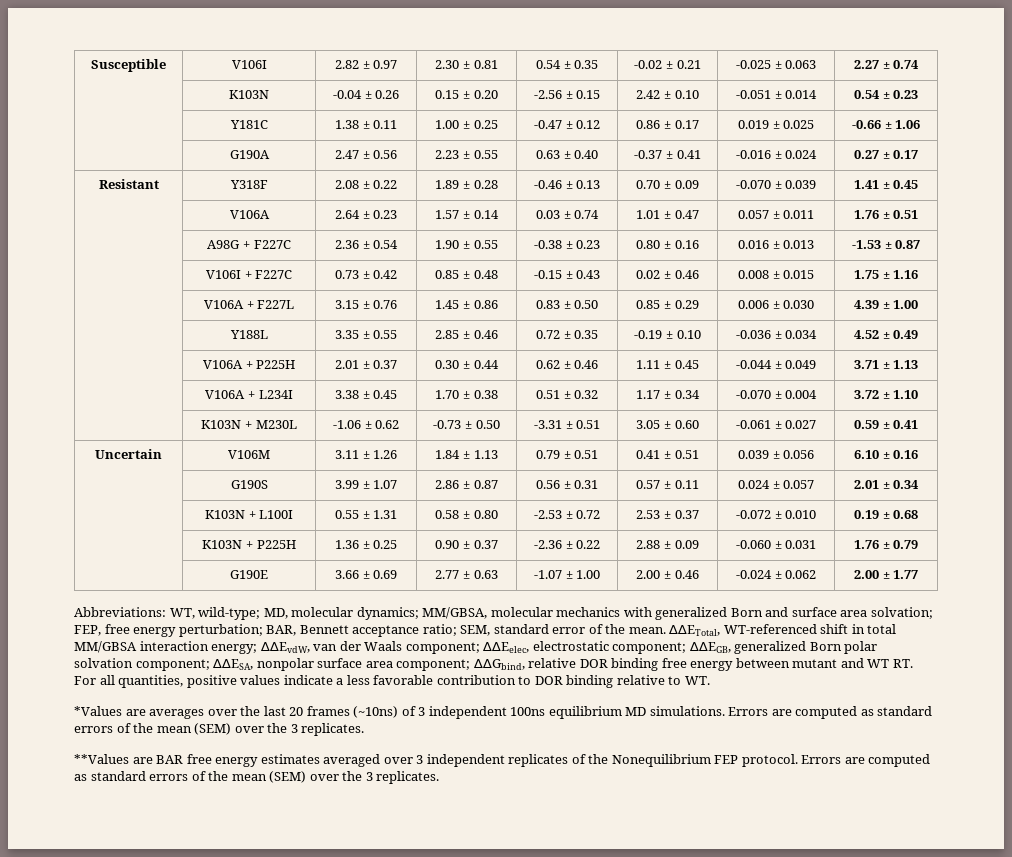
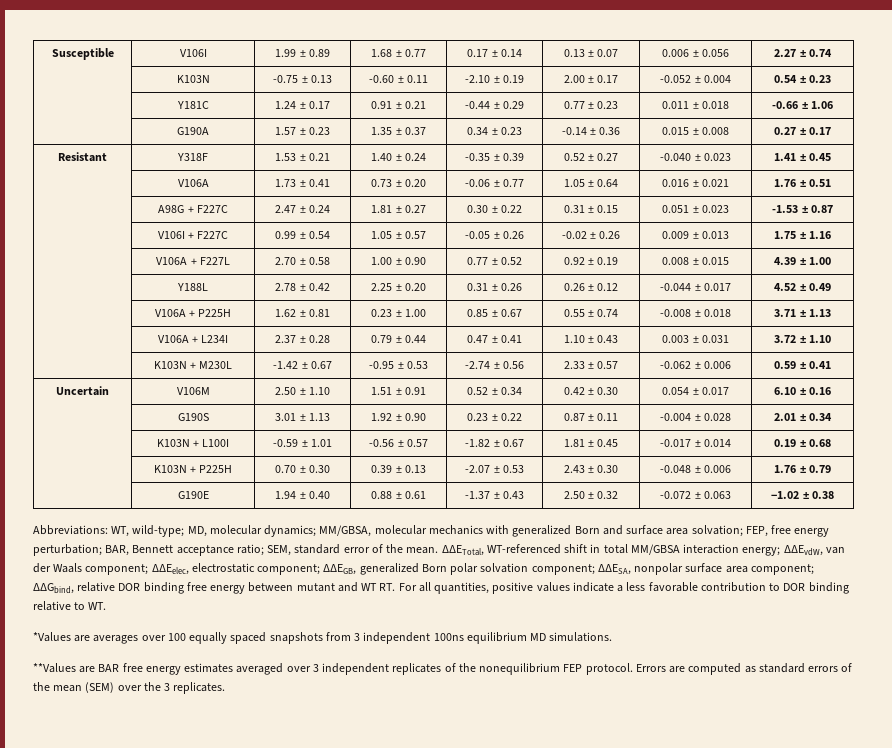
- Susceptible | V106I | 2.82 ± 0.97 | 2.30 ± 0.81 | 0.54 ± 0.35 | -0.02 ± 0.21 | -0.025 ± 0.063 | 2.27 ± 0.74
- | K103N | -0.04 ± 0.26 | 0.15 ± 0.20 | -2.56 ± 0.15 | 2.42 ± 0.10 | -0.051 ± 0.014 | 0.54 ± 0.23
- | Y181C | 1.38 ± 0.11 | 1.00 ± 0.25 | -0.47 ± 0.12 | 0.86 ± 0.17 | 0.019 ± 0.025 | -0.66 ± 1.06
- | G190A | 2.47 ± 0.56 | 2.23 ± 0.55 | 0.63 ± 0.40 | -0.37 ± 0.41 | -0.016 ± 0.024 | 0.27 ± 0.17
+ Susceptible | V106I | 1.99 ± 0.89 | 1.68 ± 0.77 | 0.17 ± 0.14 | 0.13 ± 0.07 | 0.006 ± 0.056 | 2.27 ± 0.74
+ | K103N | -0.75 ± 0.13 | -0.60 ± 0.11 | -2.10 ± 0.19 | 2.00 ± 0.17 | -0.052 ± 0.004 | 0.54 ± 0.23
+ | Y181C | 1.24 ± 0.17 | 0.91 ± 0.21 | -0.44 ± 0.29 | 0.77 ± 0.23 | 0.011 ± 0.018 | -0.66 ± 1.06
+ | G190A | 1.57 ± 0.23 | 1.35 ± 0.37 | 0.34 ± 0.23 | -0.14 ± 0.36 | 0.015 ± 0.008 | 0.27 ± 0.17
- Resistant | Y318F | 2.08 ± 0.22 | 1.89 ± 0.28 | -0.46 ± 0.13 | 0.70 ± 0.09 | -0.070 ± 0.039 | 1.41 ± 0.45
- | V106A | 2.64 ± 0.23 | 1.57 ± 0.14 | 0.03 ± 0.74 | 1.01 ± 0.47 | 0.057 ± 0.011 | 1.76 ± 0.51
+ Resistant | Y318F | 1.53 ± 0.21 | 1.40 ± 0.24 | -0.35 ± 0.39 | 0.52 ± 0.27 | -0.040 ± 0.023 | 1.41 ± 0.45
+ | V106A | 1.73 ± 0.41 | 0.73 ± 0.20 | -0.06 ± 0.77 | 1.05 ± 0.64 | 0.016 ± 0.021 | 1.76 ± 0.51
- | A98G + F227C | 2.36 ± 0.54 | 1.90 ± 0.55 | -0.38 ± 0.23 | 0.80 ± 0.16 | 0.016 ± 0.013 | -1.53 ± 0.87
+ | A98G + F227C | 2.47 ± 0.24 | 1.81 ± 0.27 | 0.30 ± 0.22 | 0.31 ± 0.15 | 0.051 ± 0.023 | -1.53 ± 0.87
- | V106I + F227C | 0.73 ± 0.42 | 0.85 ± 0.48 | -0.15 ± 0.43 | 0.02 ± 0.46 | 0.008 ± 0.015 | 1.75 ± 1.16
+ | V106I + F227C | 0.99 ± 0.54 | 1.05 ± 0.57 | -0.05 ± 0.26 | -0.02 ± 0.26 | 0.009 ± 0.013 | 1.75 ± 1.16
- | V106A + F227L | 3.15 ± 0.76 | 1.45 ± 0.86 | 0.83 ± 0.50 | 0.85 ± 0.29 | 0.006 ± 0.030 | 4.39 ± 1.00
- | Y188L | 3.35 ± 0.55 | 2.85 ± 0.46 | 0.72 ± 0.35 | -0.19 ± 0.10 | -0.036 ± 0.034 | 4.52 ± 0.49
+ | V106A + F227L | 2.70 ± 0.58 | 1.00 ± 0.90 | 0.77 ± 0.52 | 0.92 ± 0.19 | 0.008 ± 0.015 | 4.39 ± 1.00
+ | Y188L | 2.78 ± 0.42 | 2.25 ± 0.20 | 0.31 ± 0.26 | 0.26 ± 0.12 | -0.044 ± 0.017 | 4.52 ± 0.49
- | V106A + P225H | 2.01 ± 0.37 | 0.30 ± 0.44 | 0.62 ± 0.46 | 1.11 ± 0.45 | -0.044 ± 0.049 | 3.71 ± 1.13
+ | V106A + P225H | 1.62 ± 0.81 | 0.23 ± 1.00 | 0.85 ± 0.67 | 0.55 ± 0.74 | -0.008 ± 0.018 | 3.71 ± 1.13
- | V106A + L234I | 3.38 ± 0.45 | 1.70 ± 0.38 | 0.51 ± 0.32 | 1.17 ± 0.34 | -0.070 ± 0.004 | 3.72 ± 1.10
+ | V106A + L234I | 2.37 ± 0.28 | 0.79 ± 0.44 | 0.47 ± 0.41 | 1.10 ± 0.43 | 0.003 ± 0.031 | 3.72 ± 1.10
- | K103N + M230L | -1.06 ± 0.62 | -0.73 ± 0.50 | -3.31 ± 0.51 | 3.05 ± 0.60 | -0.061 ± 0.027 | 0.59 ± 0.41
+ | K103N + M230L | -1.42 ± 0.67 | -0.95 ± 0.53 | -2.74 ± 0.56 | 2.33 ± 0.57 | -0.062 ± 0.006 | 0.59 ± 0.41
- Uncertain | V106M | 3.11 ± 1.26 | 1.84 ± 1.13 | 0.79 ± 0.51 | 0.41 ± 0.51 | 0.039 ± 0.056 | 6.10 ± 0.16
- | G190S | 3.99 ± 1.07 | 2.86 ± 0.87 | 0.56 ± 0.31 | 0.57 ± 0.11 | 0.024 ± 0.057 | 2.01 ± 0.34
+ Uncertain | V106M | 2.50 ± 1.10 | 1.51 ± 0.91 | 0.52 ± 0.34 | 0.42 ± 0.30 | 0.054 ± 0.017 | 6.10 ± 0.16
+ | G190S | 3.01 ± 1.13 | 1.92 ± 0.90 | 0.23 ± 0.22 | 0.87 ± 0.11 | -0.004 ± 0.028 | 2.01 ± 0.34
- | K103N + L100I | 0.55 ± 1.31 | 0.58 ± 0.80 | -2.53 ± 0.72 | 2.53 ± 0.37 | -0.072 ± 0.010 | 0.19 ± 0.68
+ | K103N + L100I | -0.59 ± 1.01 | -0.56 ± 0.57 | -1.82 ± 0.67 | 1.81 ± 0.45 | -0.017 ± 0.014 | 0.19 ± 0.68
- | K103N + P225H | 1.36 ± 0.25 | 0.90 ± 0.37 | -2.36 ± 0.22 | 2.88 ± 0.09 | -0.060 ± 0.031 | 1.76 ± 0.79
- | G190E | 3.66 ± 0.69 | 2.77 ± 0.63 | -1.07 ± 1.00 | 2.00 ± 0.46 | -0.024 ± 0.062 | 2.00 ± 1.77
+ | K103N + P225H | 0.70 ± 0.30 | 0.39 ± 0.13 | -2.07 ± 0.53 | 2.43 ± 0.30 | -0.048 ± 0.006 | 1.76 ± 0.79
+ | G190E | 1.94 ± 0.40 | 0.88 ± 0.61 | -1.37 ± 0.43 | 2.50 ± 0.32 | -0.072 ± 0.063 | −1.02 ± 0.38
- *Values are averages over the last 20 frames (~10ns) of 3 independent 100ns equilibrium MD simulations. Errors are computed as standard errors of the mean (SEM) over the 3 replicates.
+ *Values are averages over 100 equally spaced snapshots from 3 independent 100ns equilibrium MD simulations.
- **Values are BAR free energy estimates averaged over 3 independent replicates of the Nonequilibrium FEP protocol.
+ **Values are BAR free energy estimates averaged over 3 independent replicates of the nonequilibrium FEP protocol.

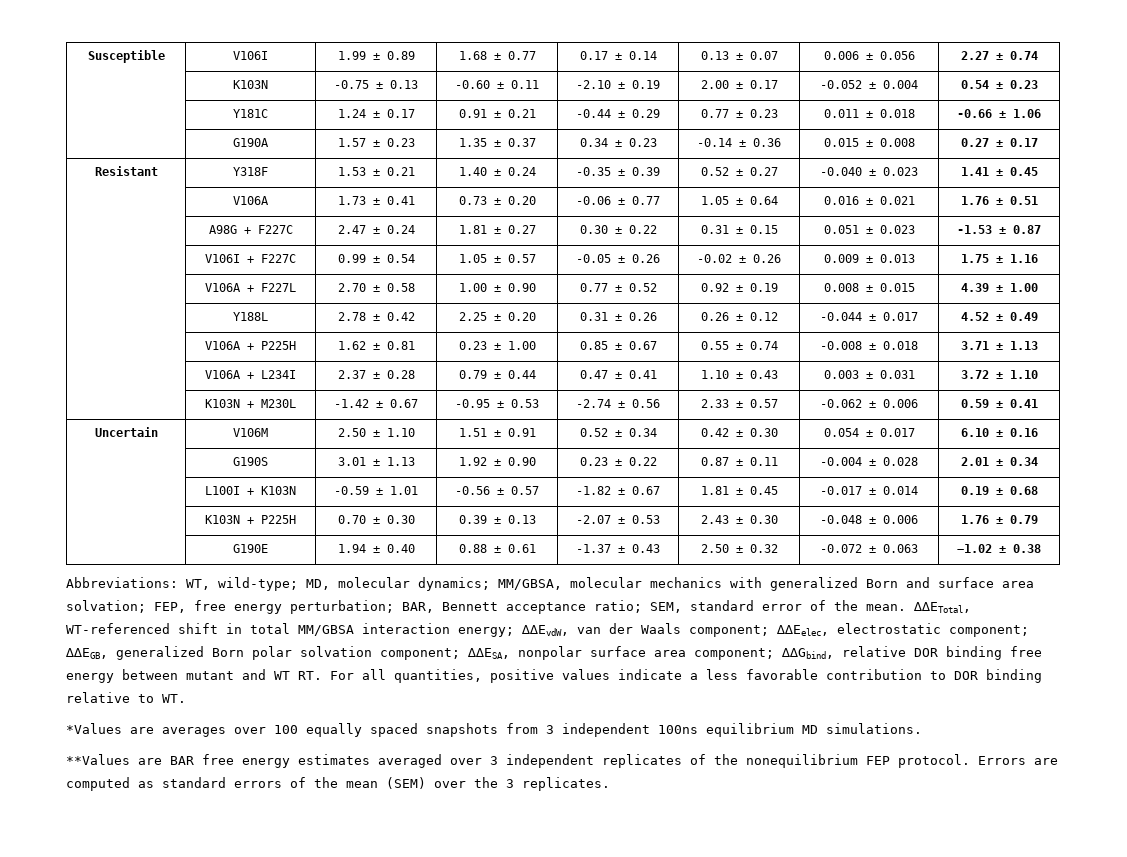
- | K103N + L100I | -0.59 ± 1.01 | -0.56 ± 0.57 | -1.82 ± 0.67 | 1.81 ± 0.45 | -0.017 ± 0.014 | 0.19 ± 0.68
+ | L100I + K103N | -0.59 ± 1.01 | -0.56 ± 0.57 | -1.82 ± 0.67 | 1.81 ± 0.45 | -0.017 ± 0.014 | 0.19 ± 0.68

